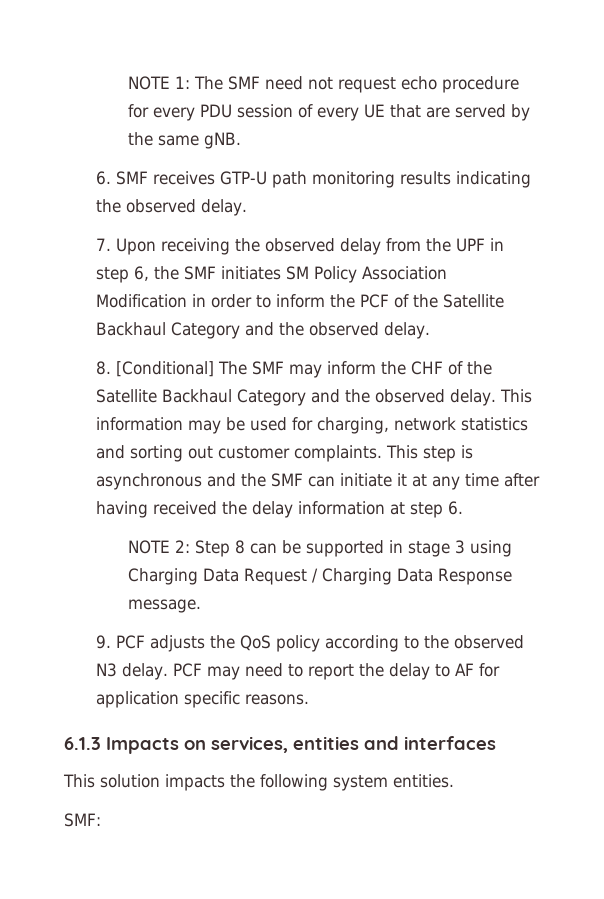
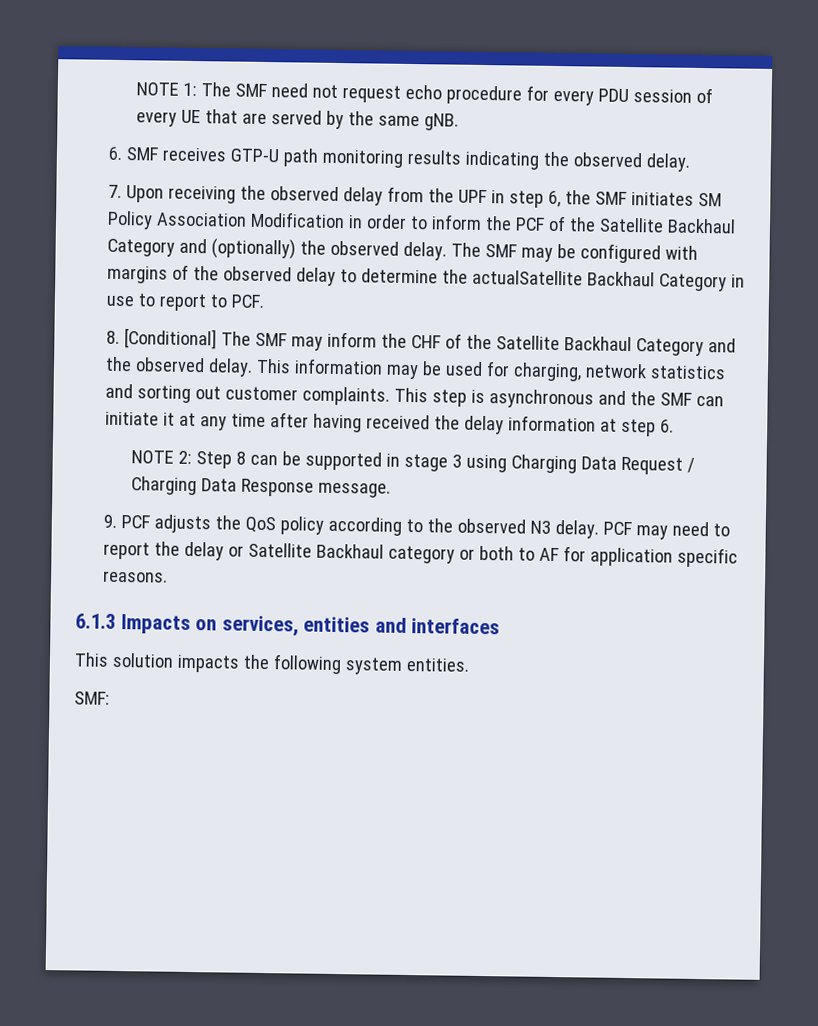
- 7. Upon receiving the observed delay from the UPF in step 6, the SMF initiates SM Policy Association Modification in order to inform the PCF of the Satellite Backhaul Category and the observed delay.
+ 7. Upon receiving the observed delay from the UPF in step 6, the SMF initiates SM Policy Association Modification in order to inform the PCF of the Satellite Backhaul Category and (optionally) the observed delay. The SMF may be configured with margins of the observed delay to determine the actualSatellite Backhaul Category in use to report to PCF.
- PCF may need to report the delay to AF for application specific reasons.
+ PCF may need to report the delay or Satellite Backhaul category or both to AF for application specific reasons.

